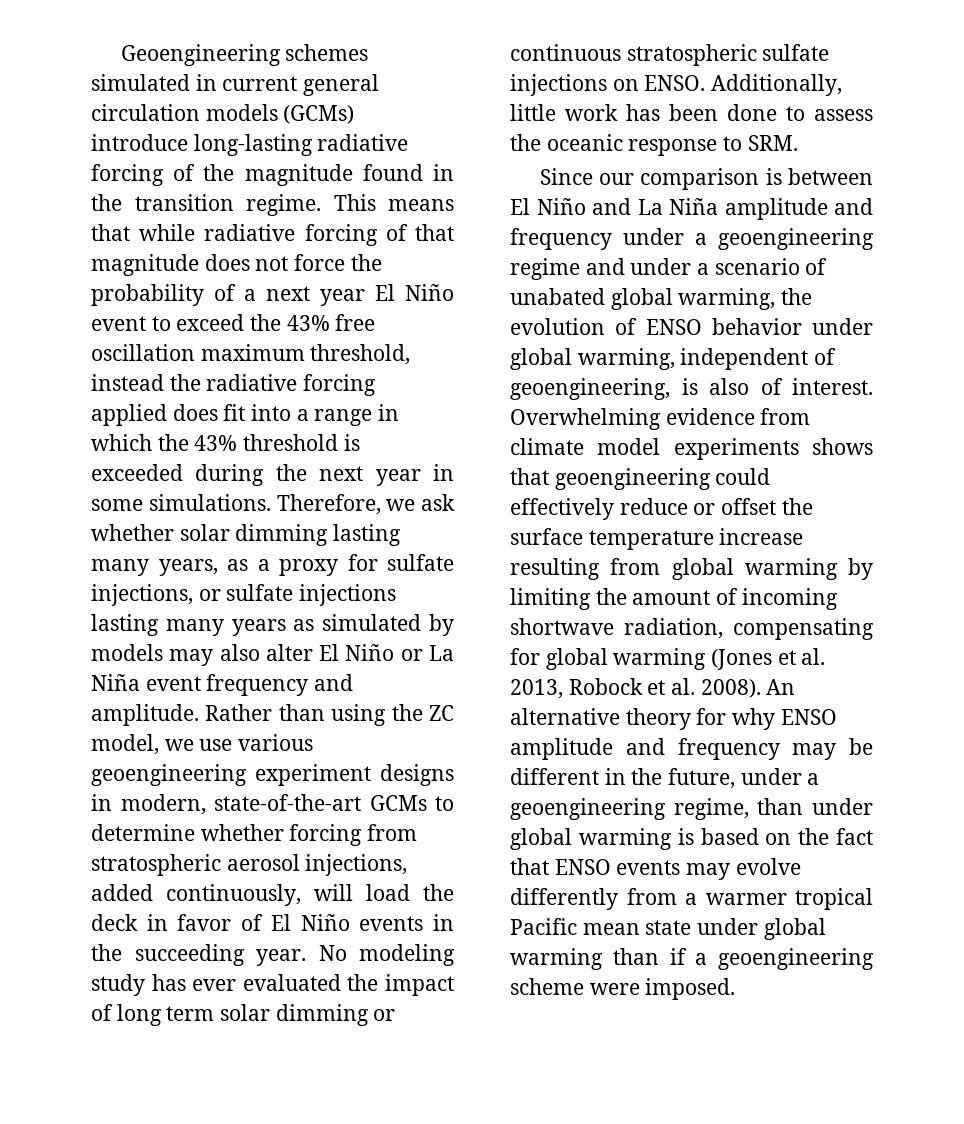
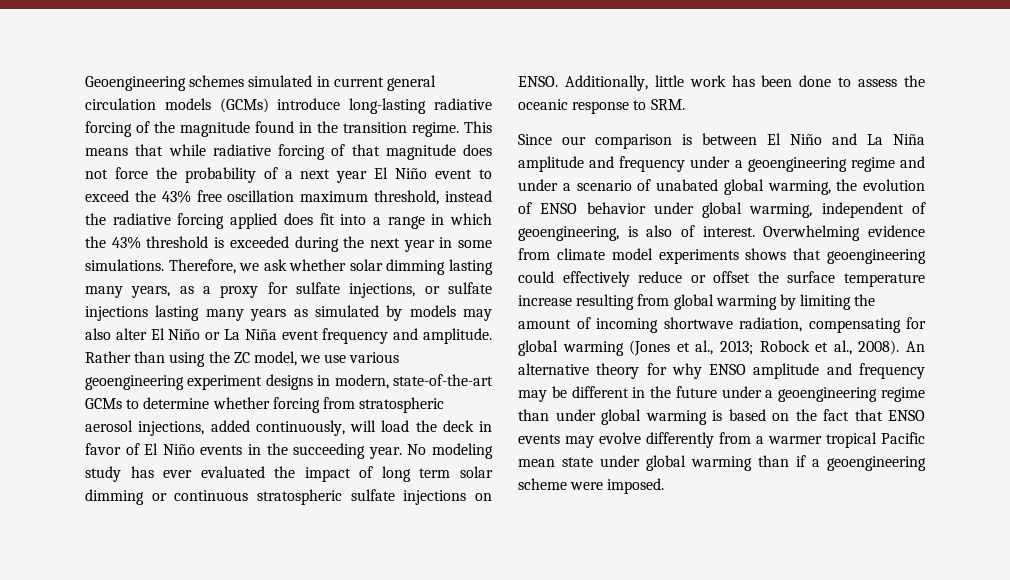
- Overwhelming evidence from climate model experiments shows that geoengineering could effectively reduce or offset the surface temperature increase resulting from global warming by limiting the amount of incoming shortwave radiation, compensating for global warming (Jones et al. 2013, Robock et al. 2008).
+ Overwhelming evidence from climate model experiments shows that geoengineering could effectively reduce or offset the surface temperature increase resulting from global warming by limiting the amount of incoming shortwave radiation, compensating for global warming (Jones et al., 2013; Robock et al., 2008).
- An alternative theory for why ENSO amplitude and frequency may be different in the future, under a geoengineering regime, than under global warming is based on the fact that ENSO events may evolve differently from a warmer tropical Pacific mean state under global warming than if a geoengineering scheme were imposed.
+ An alternative theory for why ENSO amplitude and frequency may be different in the future under a geoengineering regime than under global warming is based on the fact that ENSO events may evolve differently from a warmer tropical Pacific mean state under global warming than if a geoengineering scheme were imposed.

